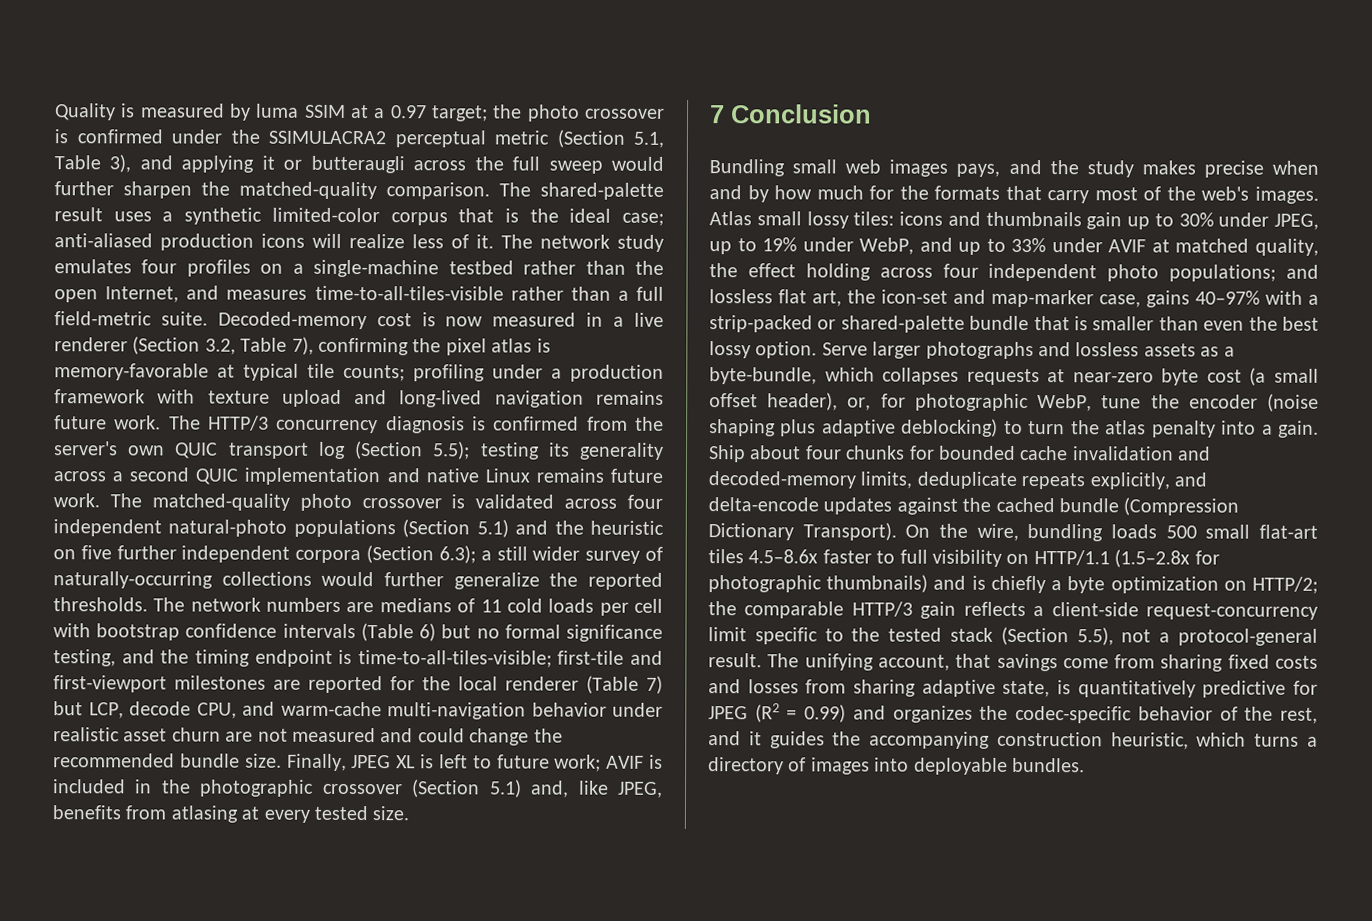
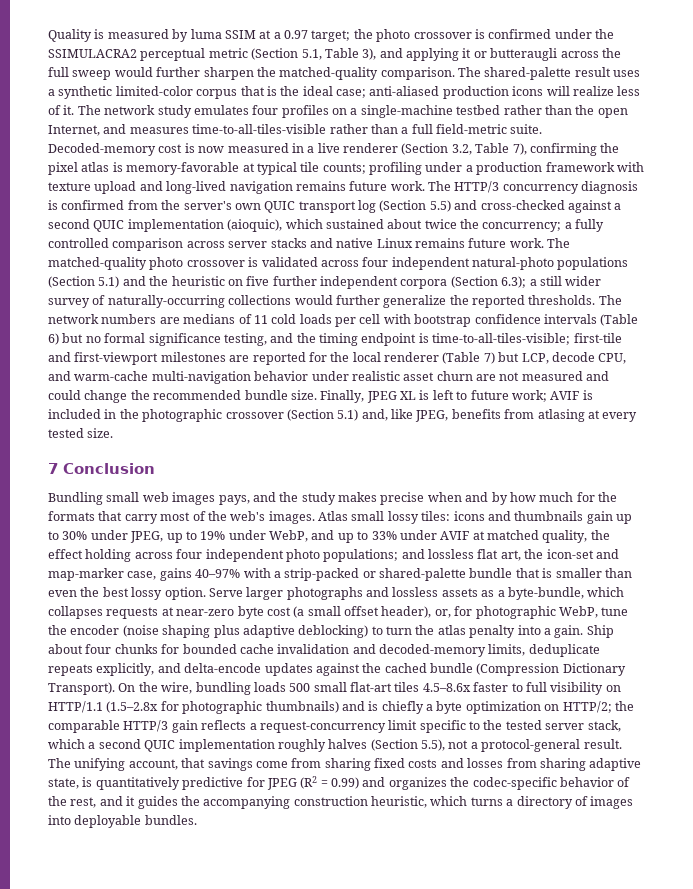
- The HTTP/3 concurrency diagnosis is confirmed from the server's own QUIC transport log (Section 5.5); testing its generality across a second QUIC implementation and native Linux remains future work.
+ The HTTP/3 concurrency diagnosis is confirmed from the server's own QUIC transport log (Section 5.5) and cross-checked against a second QUIC implementation (aioquic), which sustained about twice the concurrency; a fully controlled comparison across server stacks and native Linux remains future work.
- On the wire, bundling loads 500 small flat-art tiles 4.5–8.6x faster to full visibility on HTTP/1.1 (1.5–2.8x for photographic thumbnails) and is chiefly a byte optimization on HTTP/2; the comparable HTTP/3 gain reflects a client-side request-concurrency limit specific to the tested stack (Section 5.5), not a protocol-general result.
+ On the wire, bundling loads 500 small flat-art tiles 4.5–8.6x faster to full visibility on HTTP/1.1 (1.5–2.8x for photographic thumbnails) and is chiefly a byte optimization on HTTP/2; the comparable HTTP/3 gain reflects a request-concurrency limit specific to the tested server stack, which a second QUIC implementation roughly halves (Section 5.5), not a protocol-general result.

